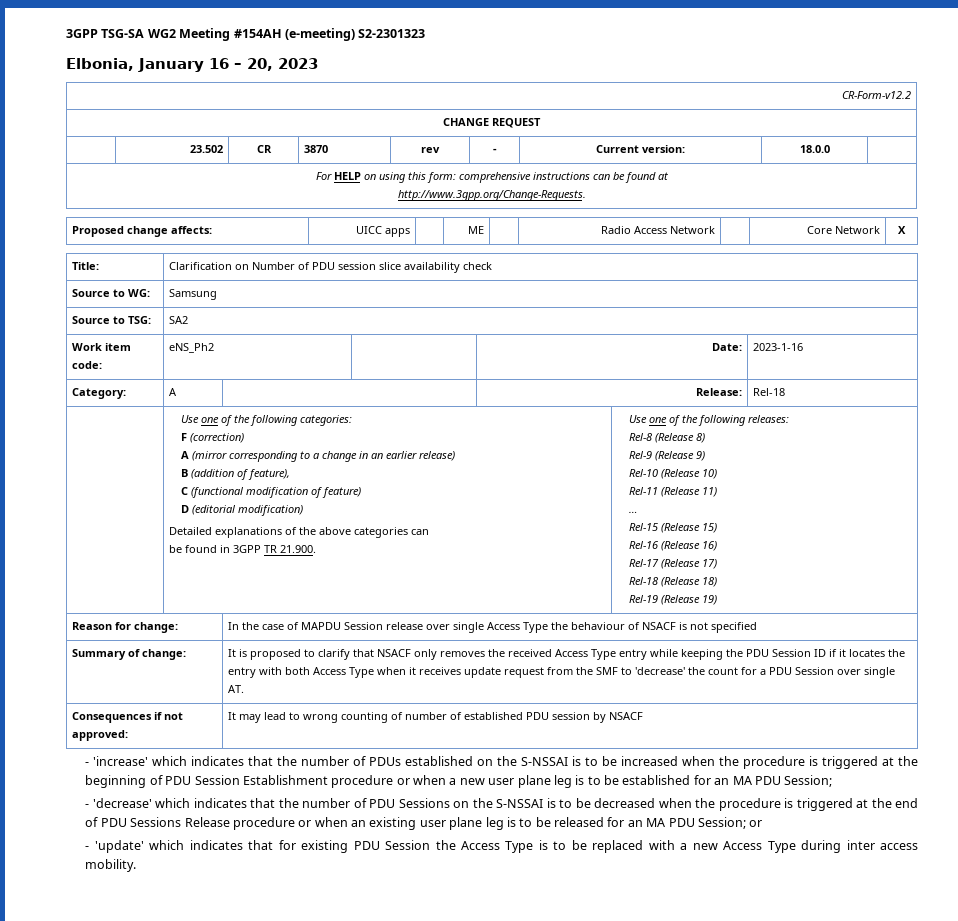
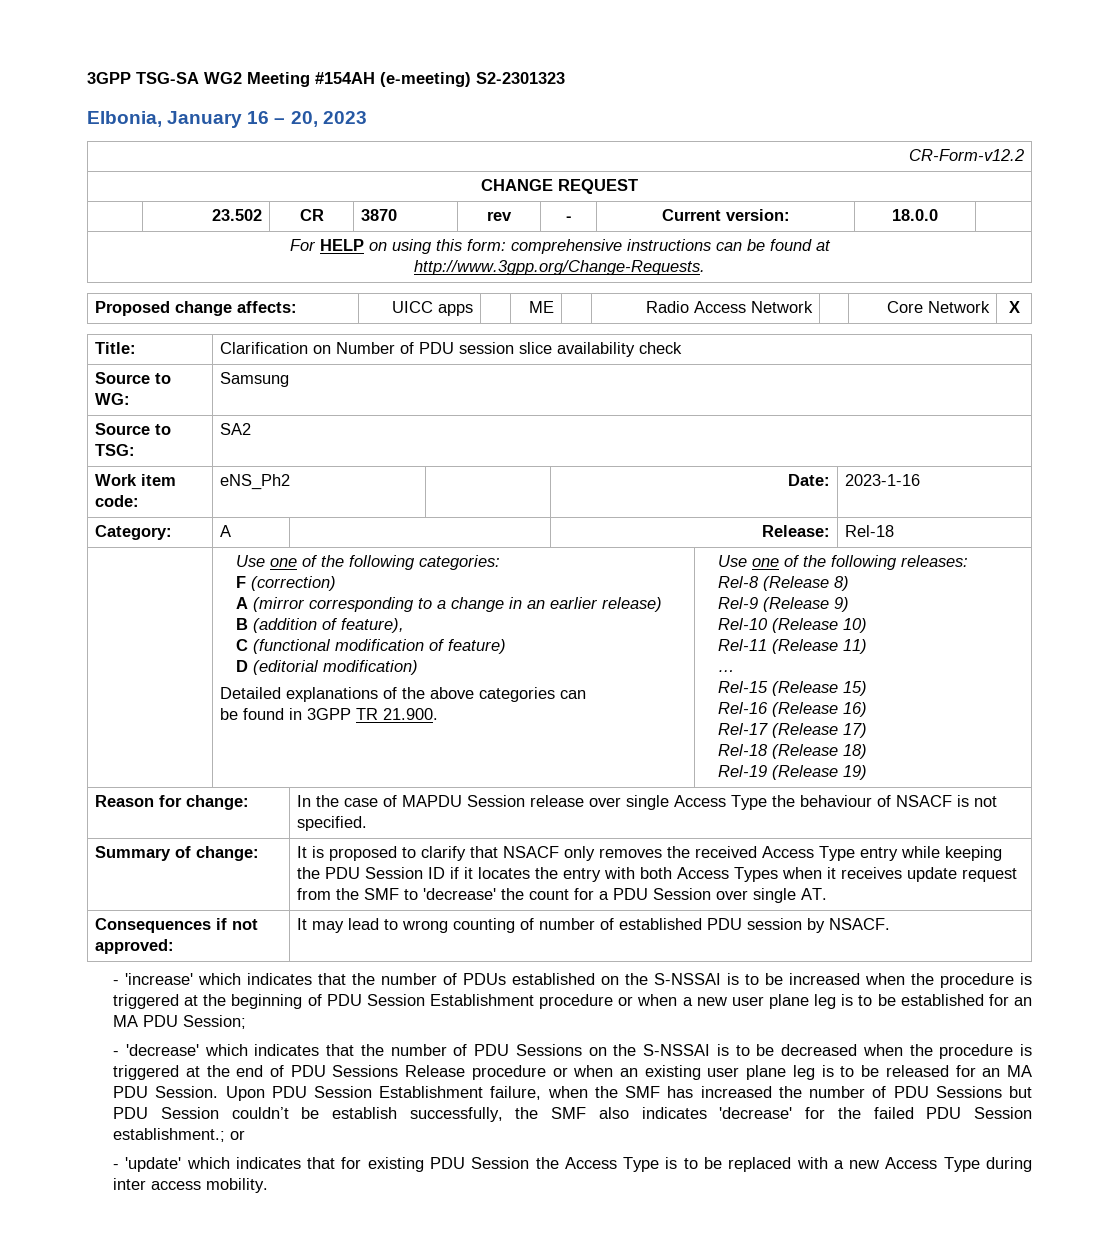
- Reason for change: | In the case of MAPDU Session release over single Access Type the behaviour of NSACF is not specified
+ Reason for change: | In the case of MAPDU Session release over single Access Type the behaviour of NSACF is not specified.
- It is proposed to clarify that NSACF only removes the received Access Type entry while keeping the PDU Session ID if it locates the entry with both Access Type when it receives update request from the SMF to 'decrease' the count for a PDU Session over single AT.
+ It is proposed to clarify that NSACF only removes the received Access Type entry while keeping the PDU Session ID if it locates the entry with both Access Types when it receives update request from the SMF to 'decrease' the count for a PDU Session over single AT.
- Consequences if not approved: | It may lead to wrong counting of number of established PDU session by NSACF
+ Consequences if not approved: | It may lead to wrong counting of number of established PDU session by NSACF.
- - 'decrease' which indicates that the number of PDU Sessions on the S-NSSAI is to be decreased when the procedure is triggered at the end of PDU Sessions Release procedure or when an existing user plane leg is to be released for an MA PDU Session; or
+ - 'decrease' which indicates that the number of PDU Sessions on the S-NSSAI is to be decreased when the procedure is triggered at the end of PDU Sessions Release procedure or when an existing user plane leg is to be released for an MA PDU Session. Upon PDU Session Establishment failure, when the SMF has increased the number of PDU Sessions but PDU Session couldn’t be establish successfully, the SMF also indicates 'decrease' for the failed PDU Session establishment.; or

